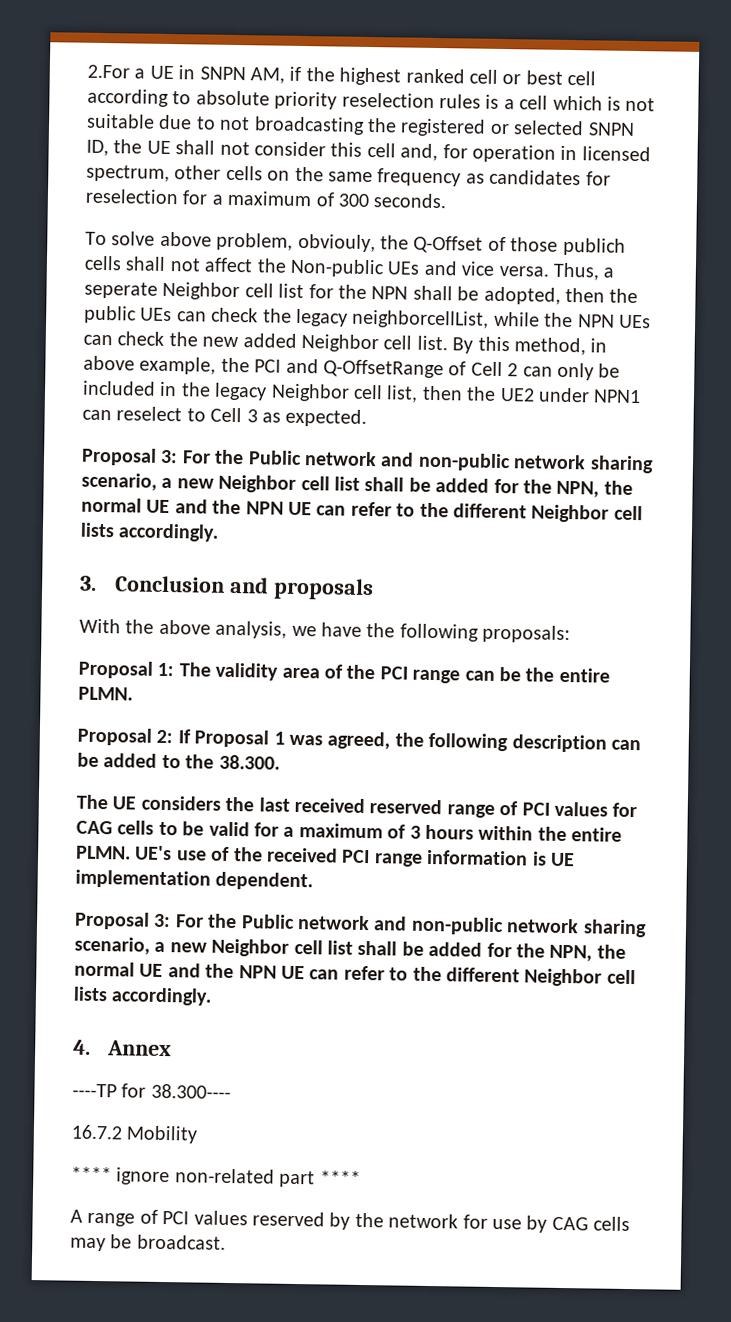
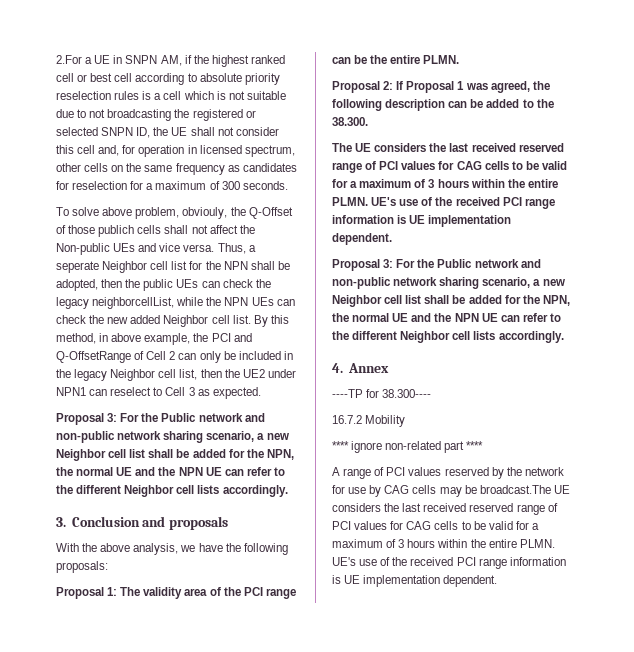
- A range of PCI values reserved by the network for use by CAG cells may be broadcast.
+ A range of PCI values reserved by the network for use by CAG cells may be broadcast.The UE considers the last received reserved range of PCI values for CAG cells to be valid for a maximum of 3 hours within the entire PLMN. UE's use of the received PCI range information is UE implementation dependent.

